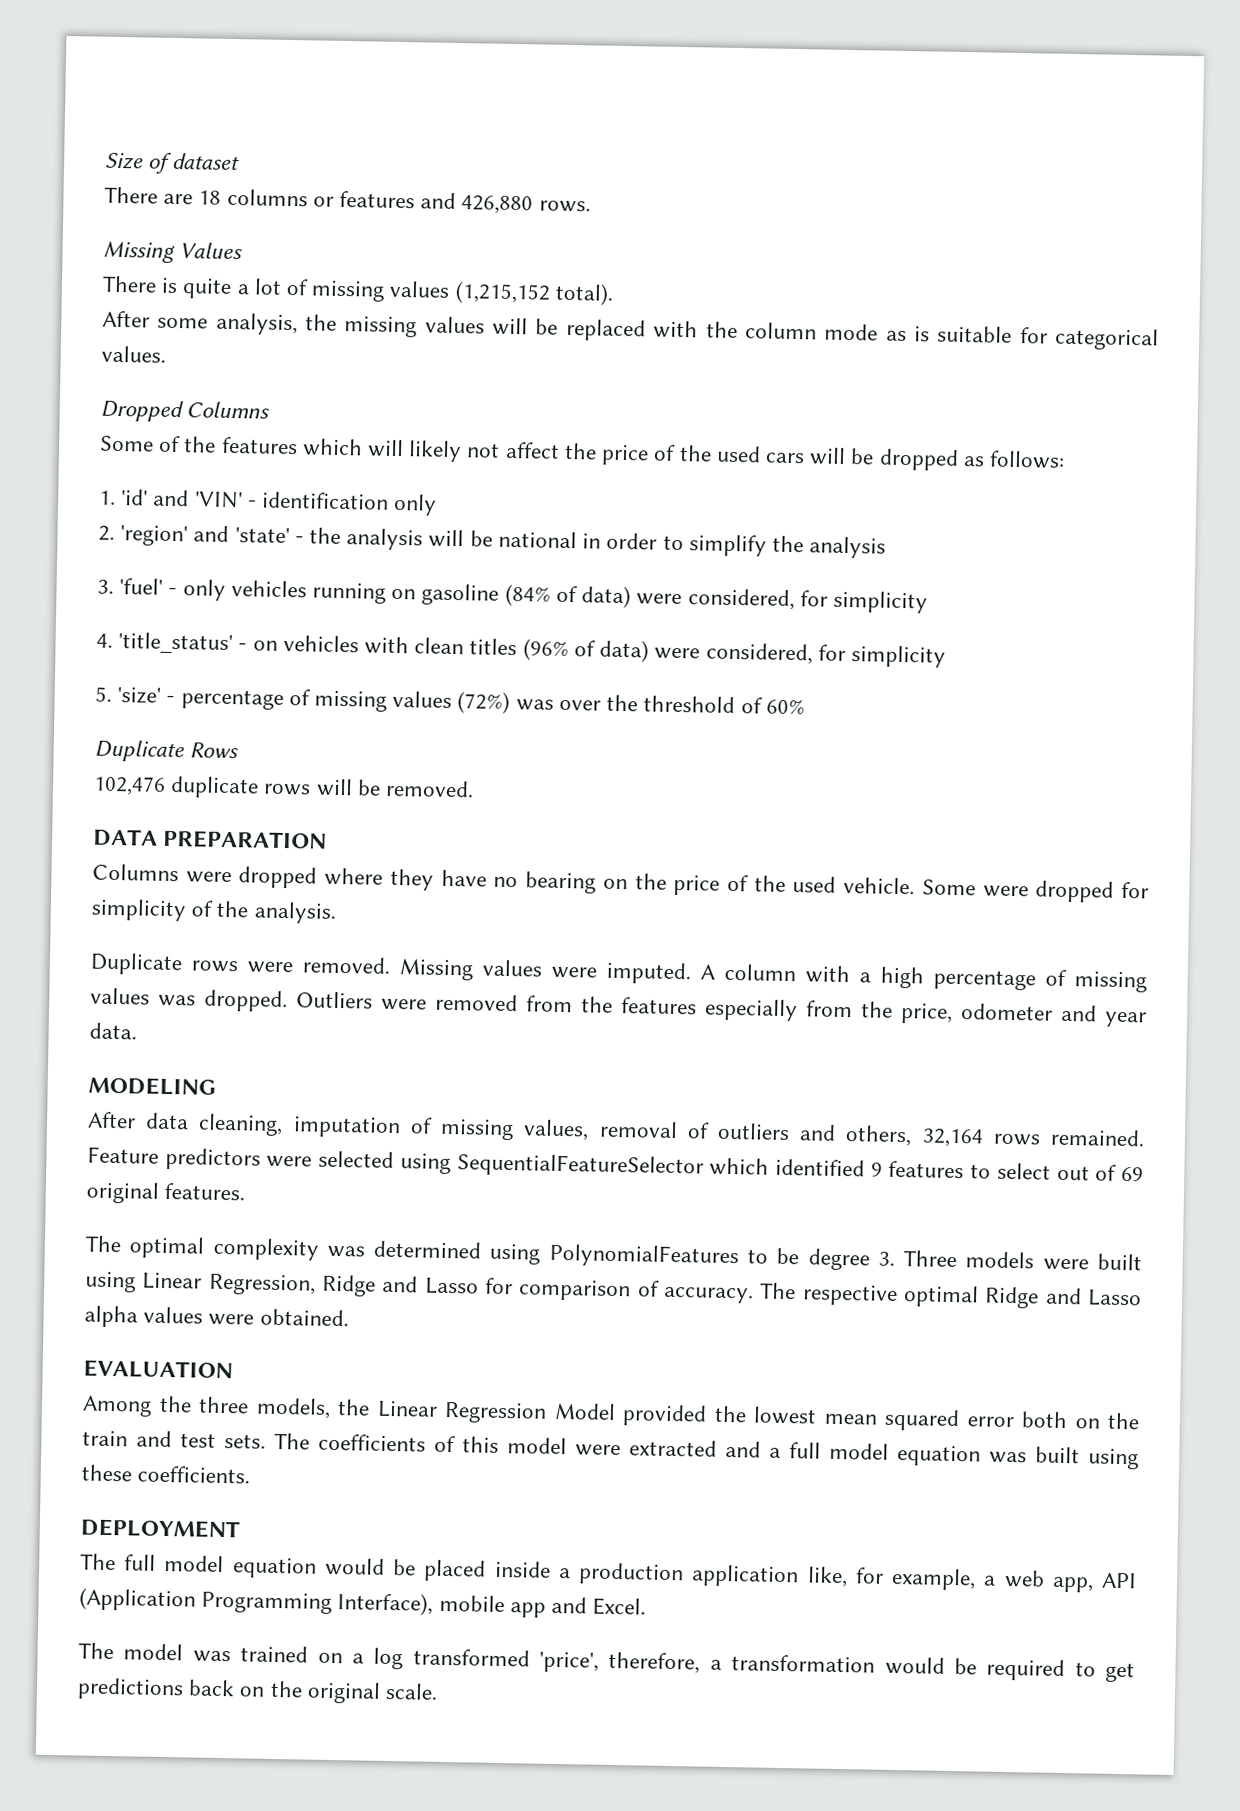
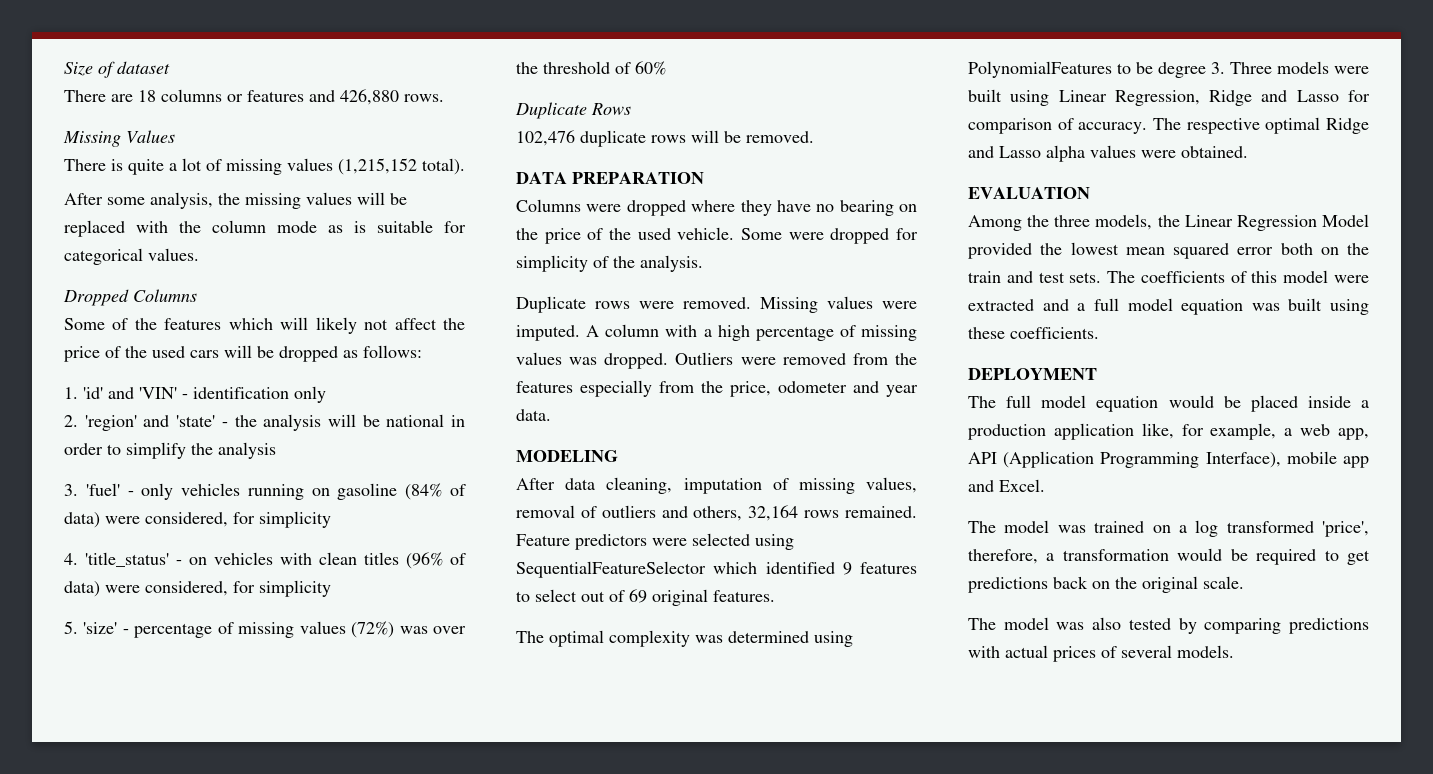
+ The model was also tested by comparing predictions with actual prices of several models.

